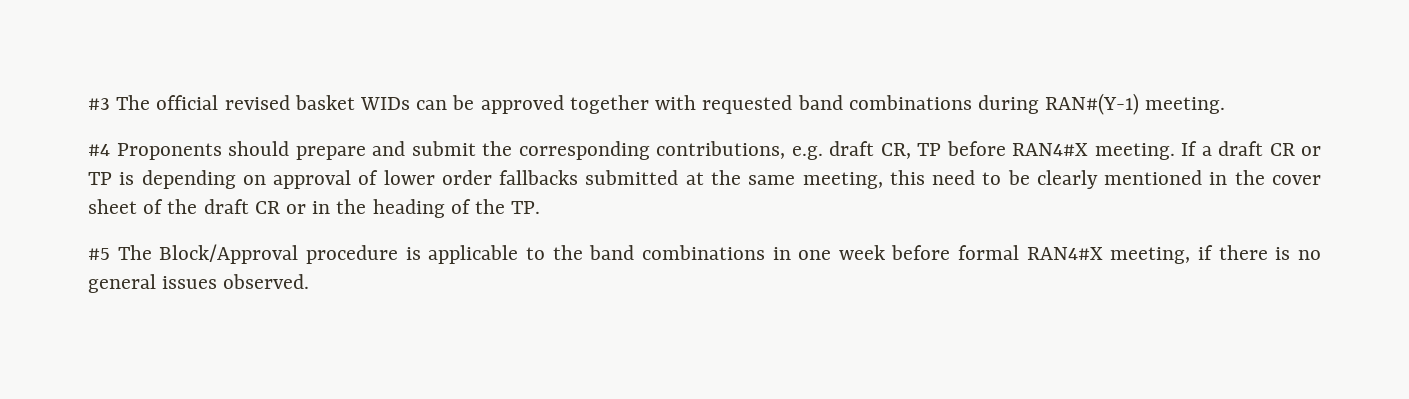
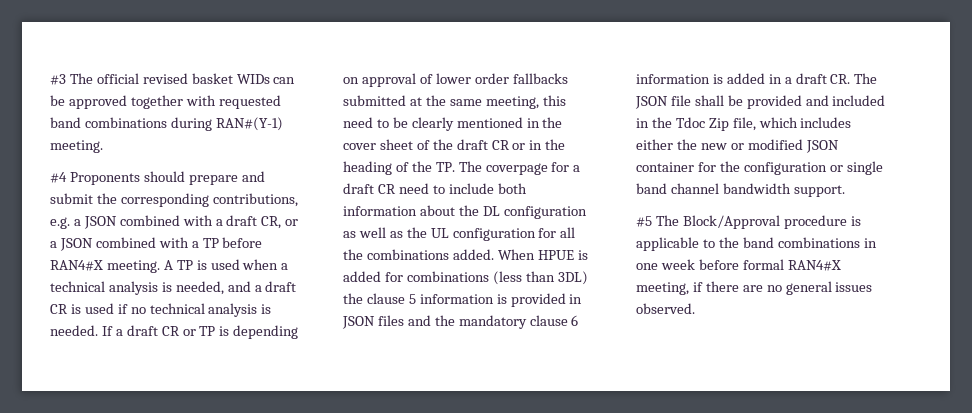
- #4 Proponents should prepare and submit the corresponding contributions, e.g. draft CR, TP before RAN4#X meeting.
+ #4 Proponents should prepare and submit the corresponding contributions, e.g. a JSON combined with a draft CR, or a JSON combined with a TP before RAN4#X meeting. A TP is used when a technical analysis is needed, and a draft CR is used if no technical analysis is needed.
- If a draft CR or TP is depending on approval of lower order fallbacks submitted at the same meeting, this need to be clearly mentioned in the cover sheet of the draft CR or in the heading of the TP.
+ If a draft CR or TP is depending on approval of lower order fallbacks submitted at the same meeting, this need to be clearly mentioned in the cover sheet of the draft CR or in the heading of the TP. The coverpage for a draft CR need to include both information about the DL configuration as well as the UL configuration for all the combinations added. When HPUE is added for combinations (less than 3DL) the clause 5 information is provided in JSON files and the mandatory clause 6 information is added in a draft CR. The JSON file shall be provided and included in the Tdoc Zip file, which includes either the new or modified JSON container for the configuration or single band channel bandwidth support.
- #5 The Block/Approval procedure is applicable to the band combinations in one week before formal RAN4#X meeting, if there is no general issues observed.
+ #5 The Block/Approval procedure is applicable to the band combinations in one week before formal RAN4#X meeting, if there are no general issues observed.

